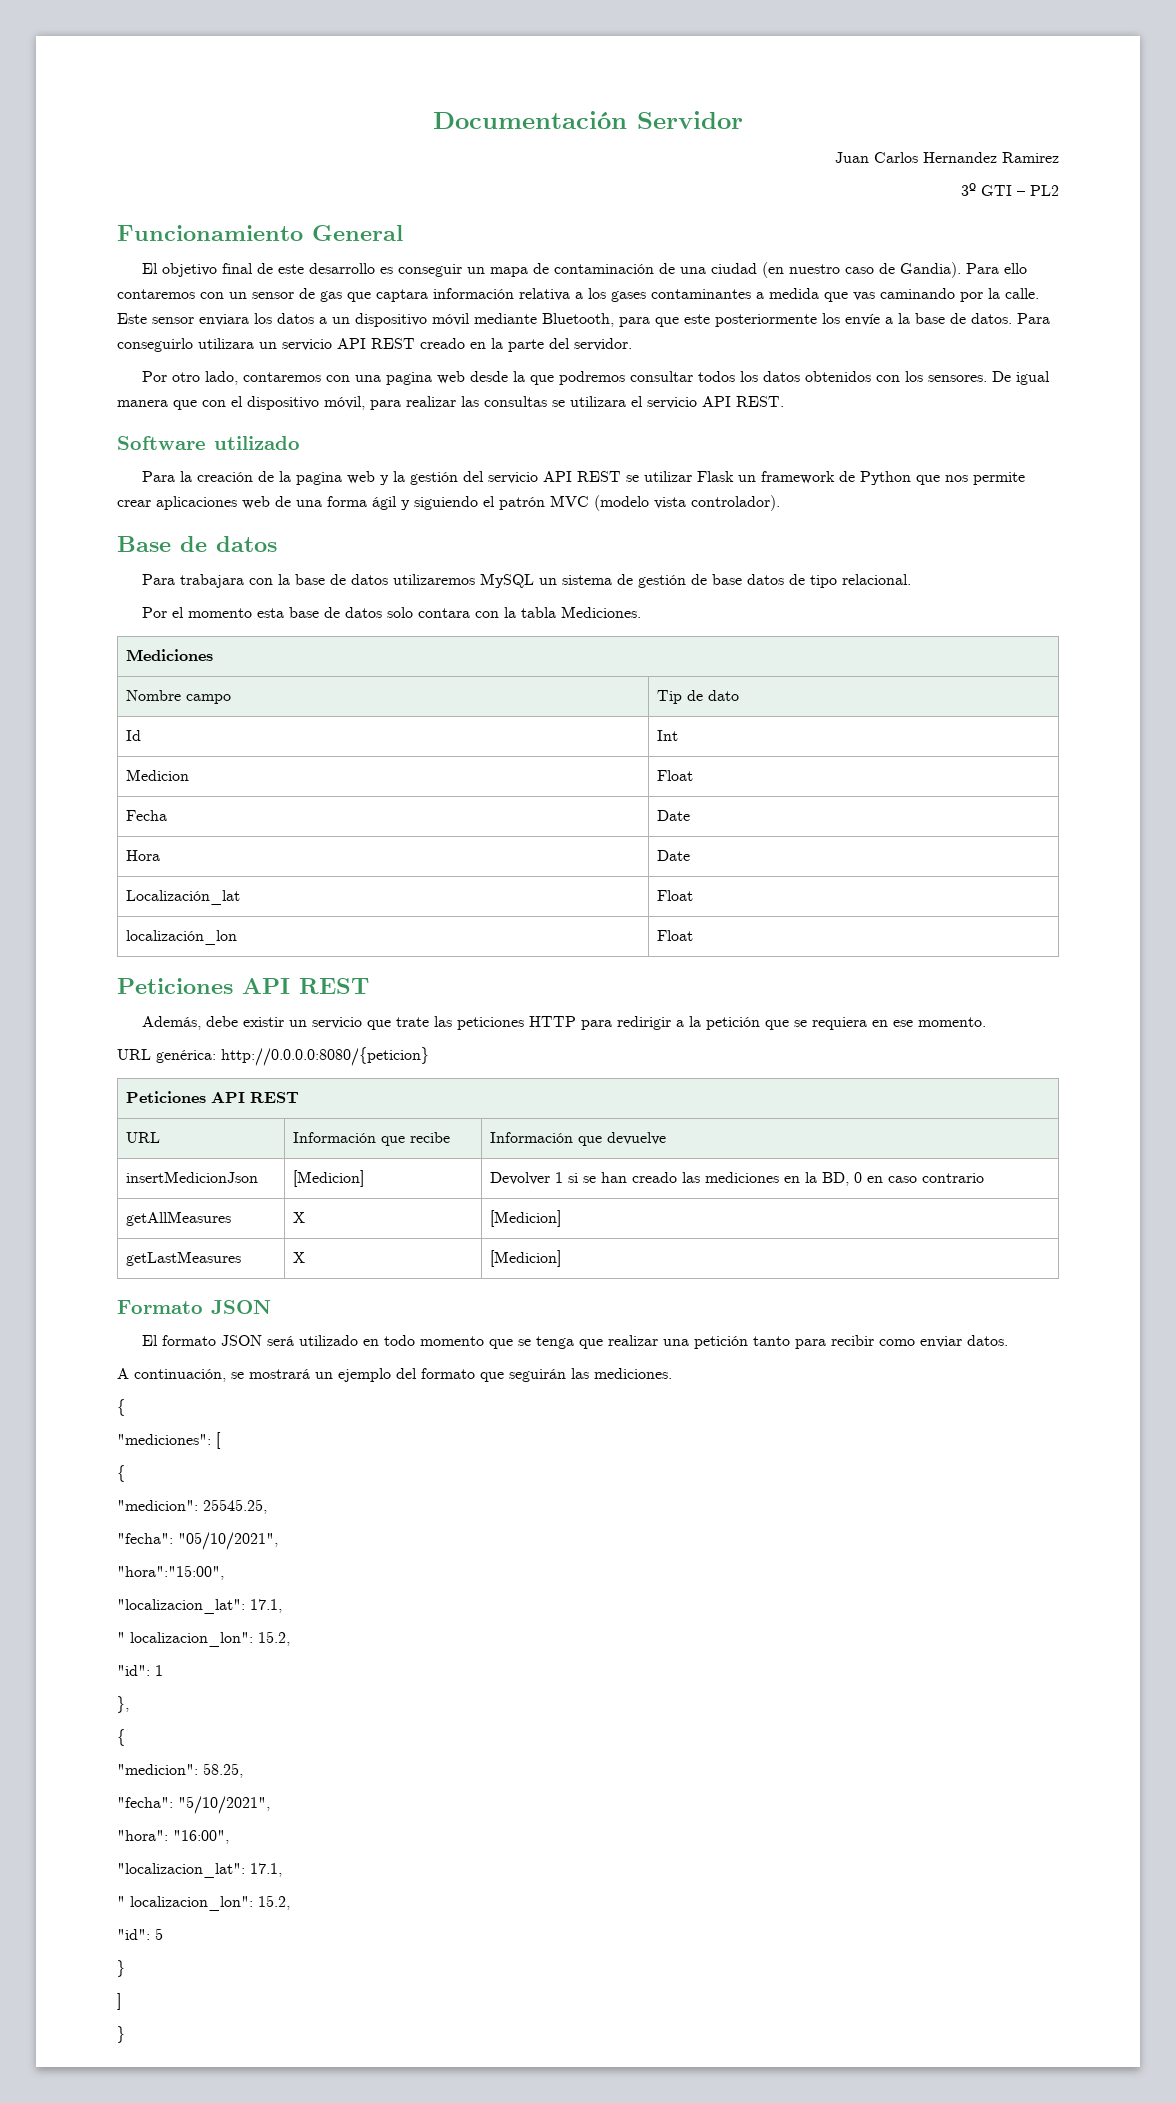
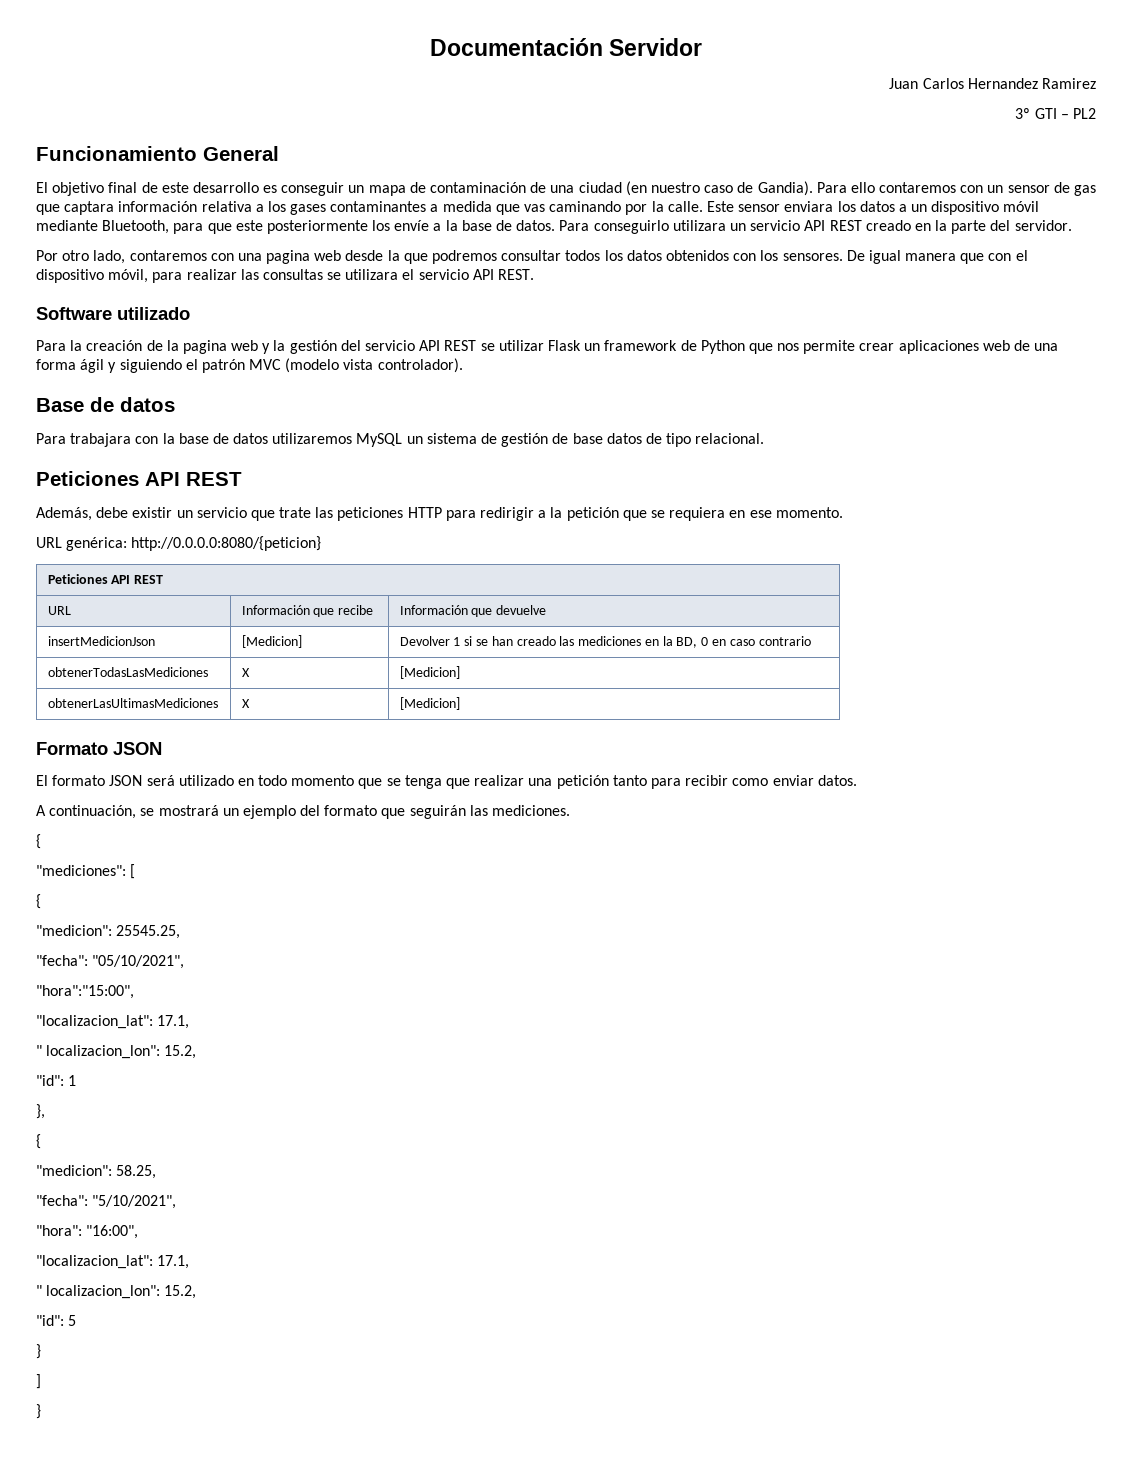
- Por el momento esta base de datos solo contara con la tabla Mediciones.
- Mediciones
- Nombre campo | Tip de dato
- Id | Int
- Medicion | Float
- Fecha | Date
- Hora | Date
- Localización_lat | Float
- localización_lon | Float
- getAllMeasures | X | [Medicion]
- getLastMeasures | X | [Medicion]
+ obtenerTodasLasMediciones | X | [Medicion]
+ obtenerLasUltimasMediciones | X | [Medicion]

